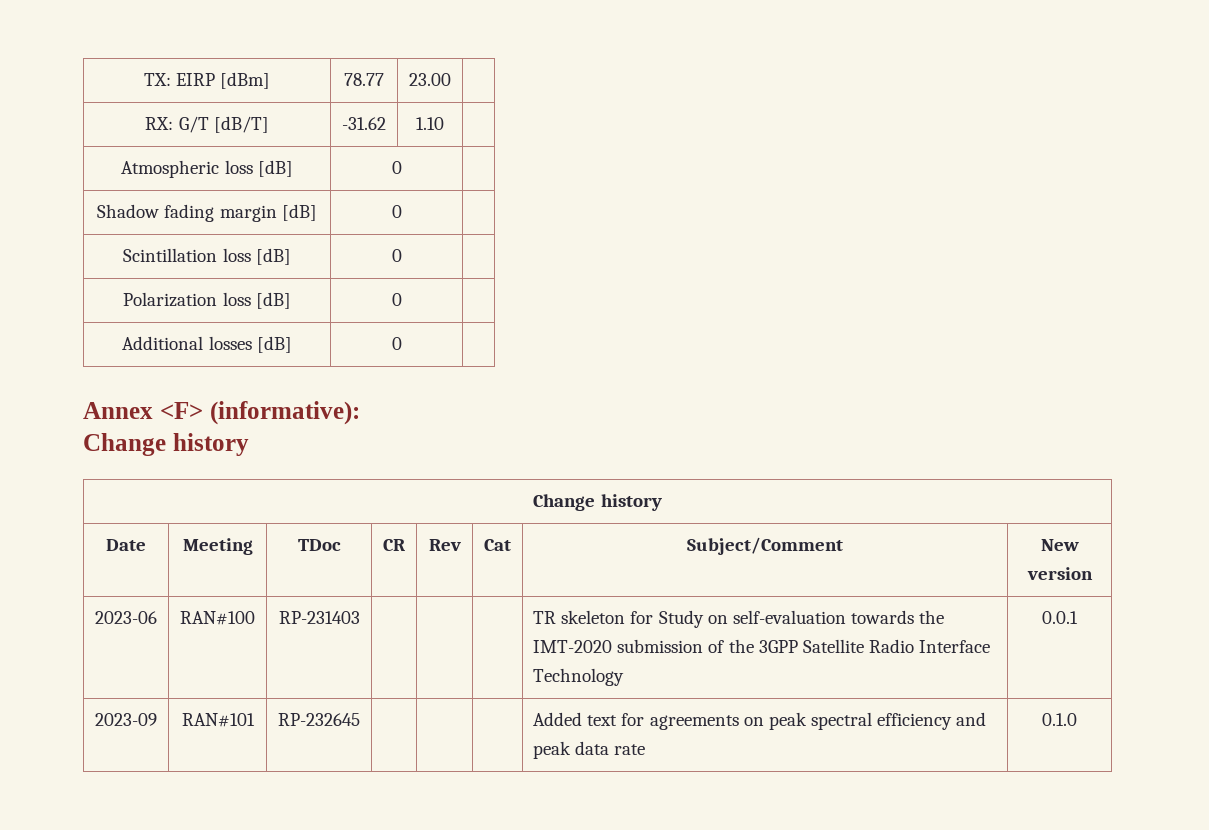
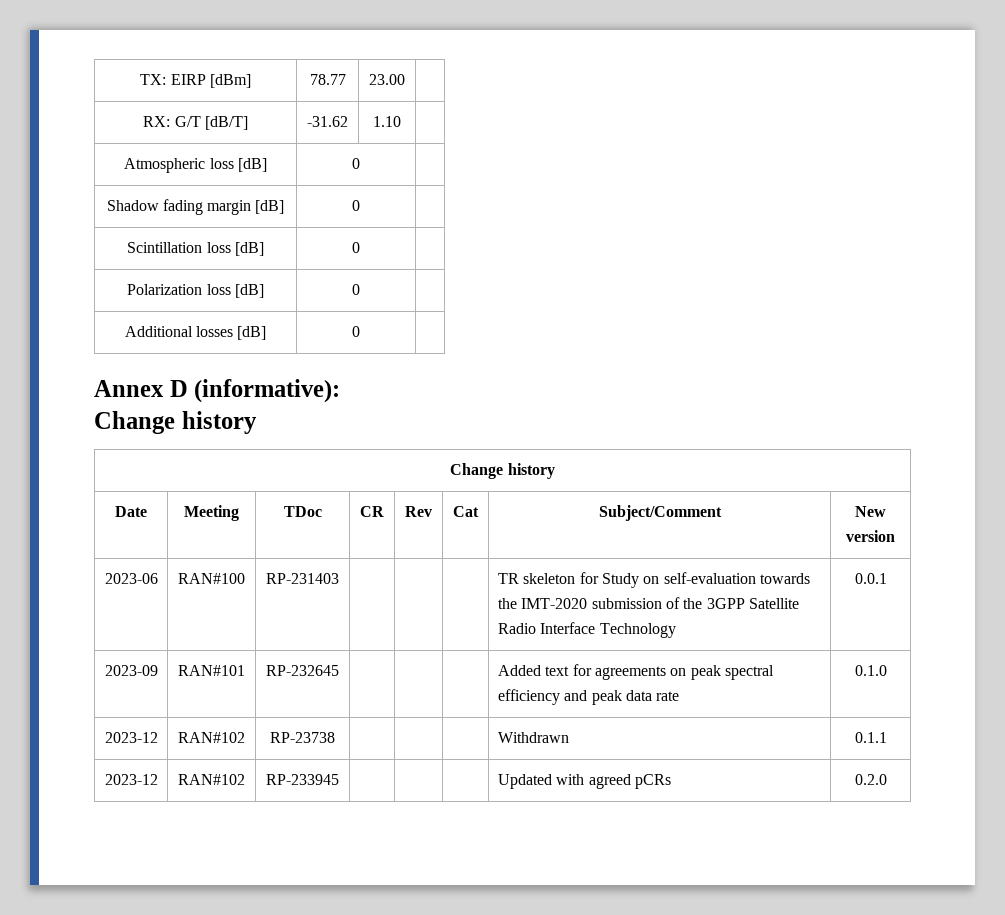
- Annex <F> (informative):
+ Annex D (informative):
+ 2023-12 | RAN#102 | RP-23738 | | | | Withdrawn | 0.1.1
+ 2023-12 | RAN#102 | RP-233945 | | | | Updated with agreed pCRs | 0.2.0

